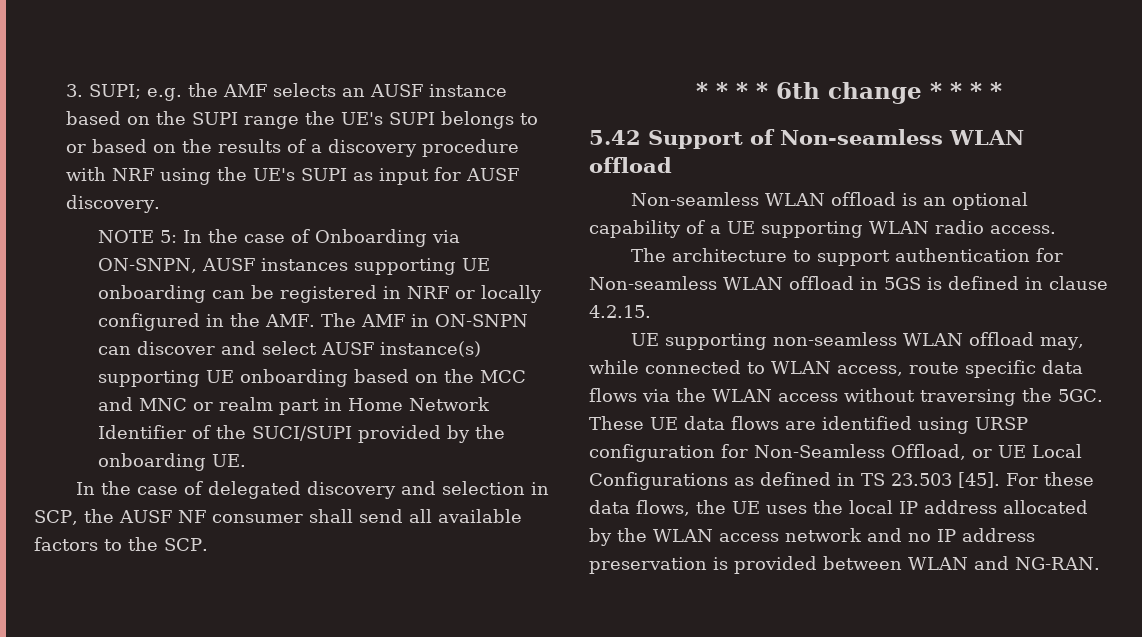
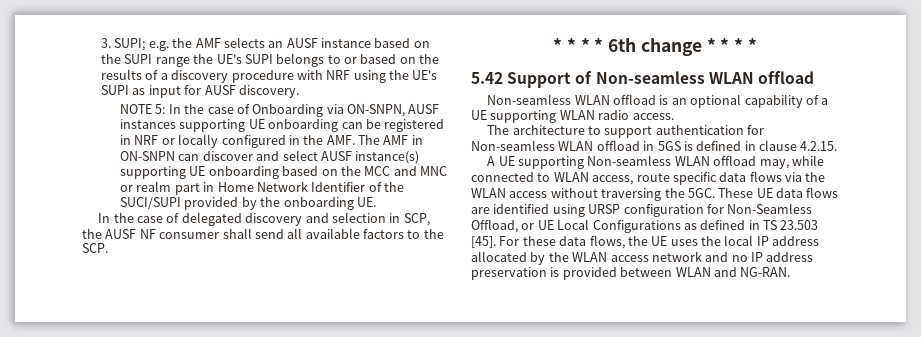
- UE supporting non-seamless WLAN offload may, while connected to WLAN access, route specific data flows via the WLAN access without traversing the 5GC.
+ A UE supporting Non-seamless WLAN offload may, while connected to WLAN access, route specific data flows via the WLAN access without traversing the 5GC.

